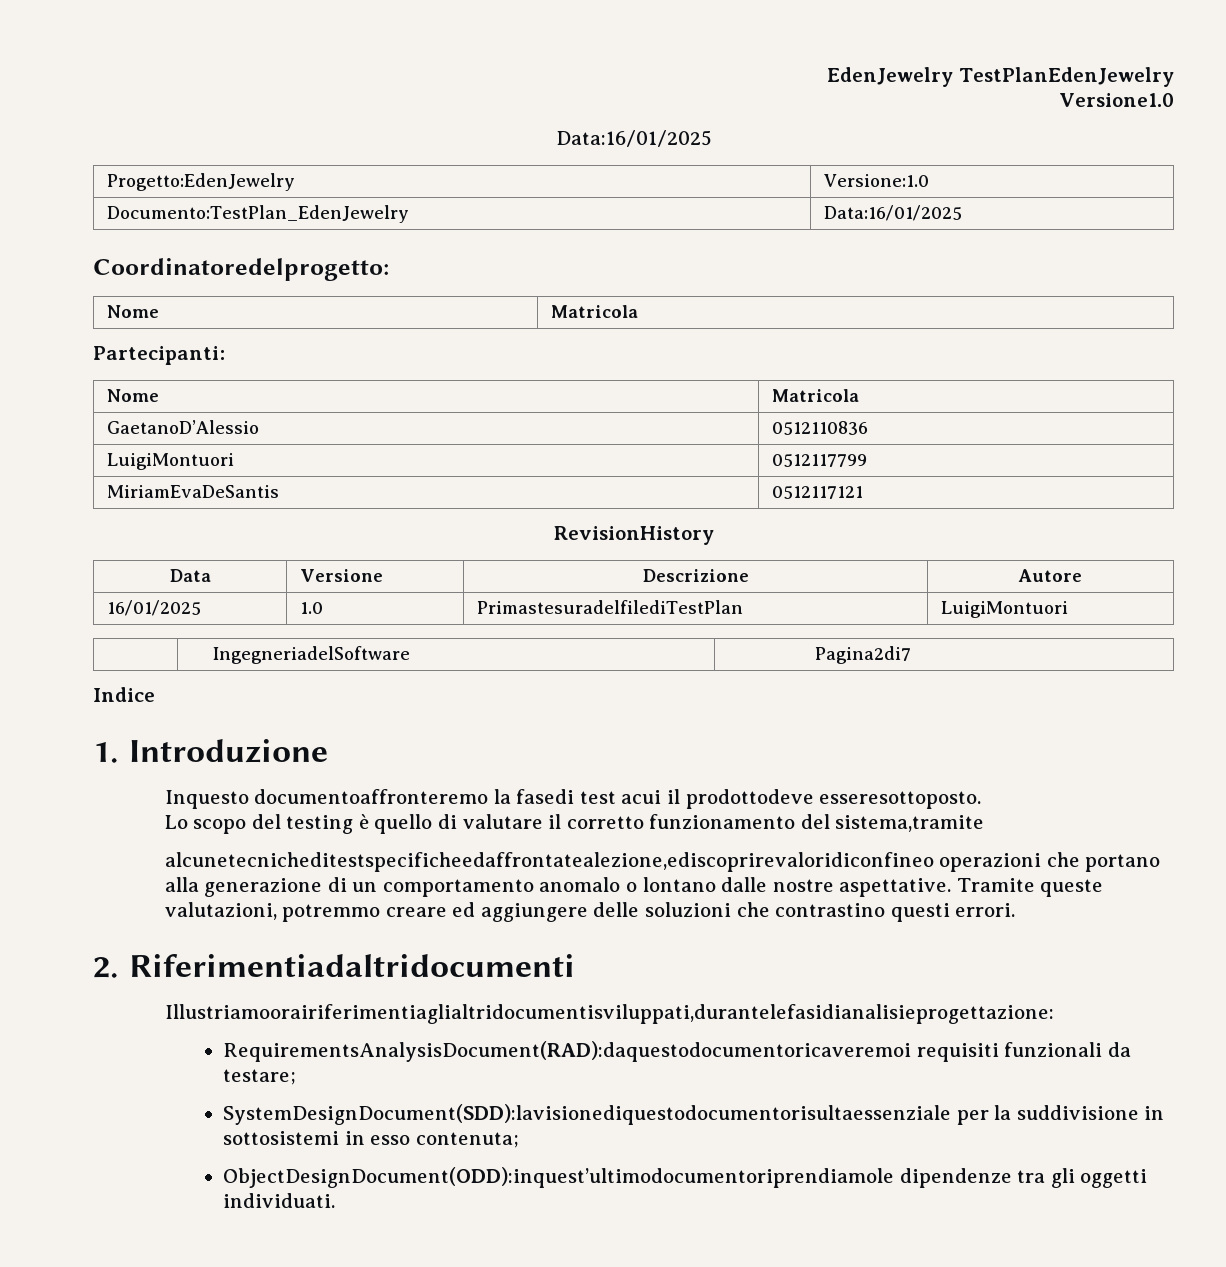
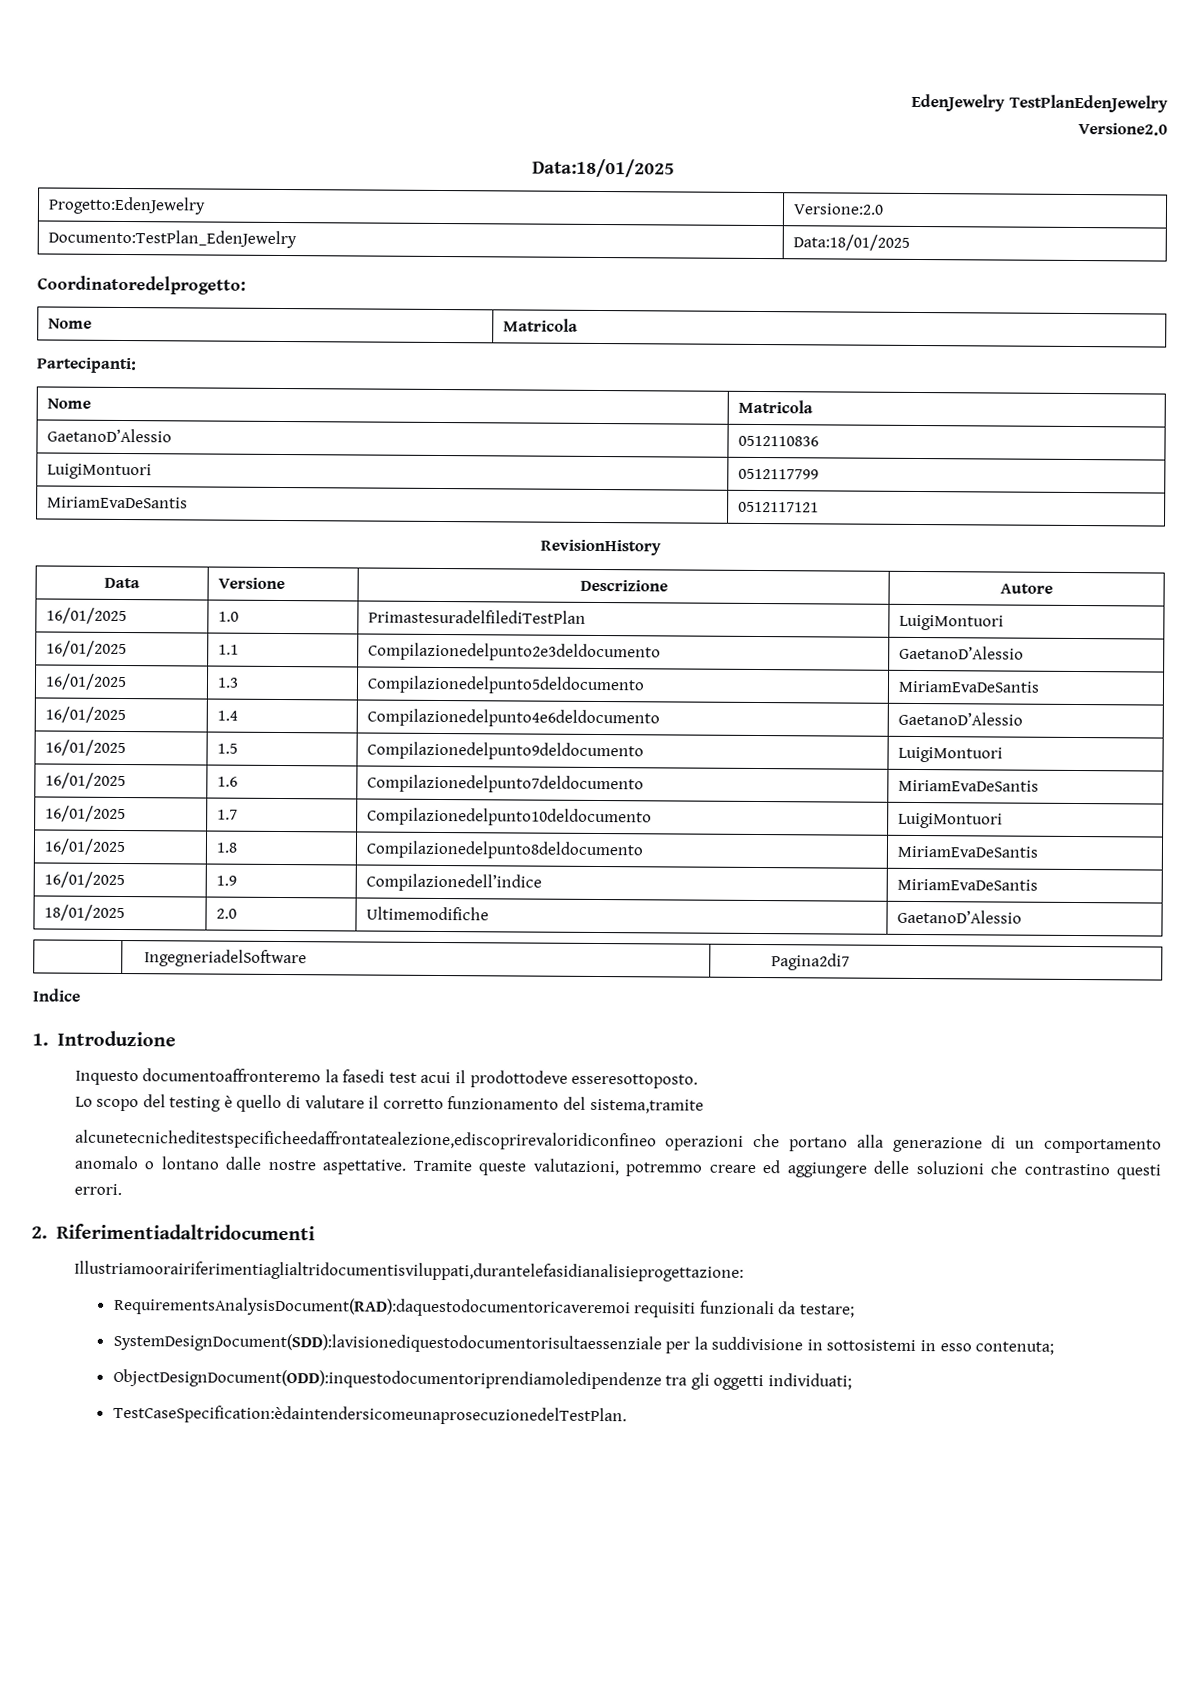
- Versione1.0
- Data:16/01/2025
+ Versione2.0
+ Data:18/01/2025
- Progetto:EdenJewelry | Versione:1.0
+ Progetto:EdenJewelry | Versione:2.0
- Documento:TestPlan_EdenJewelry | Data:16/01/2025
+ Documento:TestPlan_EdenJewelry | Data:18/01/2025
+ 16/01/2025 | 1.1 | Compilazionedelpunto2e3deldocumento | GaetanoD’Alessio
+ 16/01/2025 | 1.3 | Compilazionedelpunto5deldocumento | MiriamEvaDeSantis
+ 16/01/2025 | 1.4 | Compilazionedelpunto4e6deldocumento | GaetanoD’Alessio
+ 16/01/2025 | 1.5 | Compilazionedelpunto9deldocumento | LuigiMontuori
+ 16/01/2025 | 1.6 | Compilazionedelpunto7deldocumento | MiriamEvaDeSantis
+ 16/01/2025 | 1.7 | Compilazionedelpunto10deldocumento | LuigiMontuori
+ 16/01/2025 | 1.8 | Compilazionedelpunto8deldocumento | MiriamEvaDeSantis
+ 16/01/2025 | 1.9 | Compilazionedell’indice | MiriamEvaDeSantis
+ 18/01/2025 | 2.0 | Ultimemodifiche | GaetanoD’Alessio
- ObjectDesignDocument(ODD):inquest’ultimodocumentoriprendiamole dipendenze tra gli oggetti individuati.
+ ObjectDesignDocument(ODD):inquestodocumentoriprendiamoledipendenze tra gli oggetti individuati;
+ TestCaseSpecification:èdaintendersicomeunaprosecuzionedelTestPlan.

